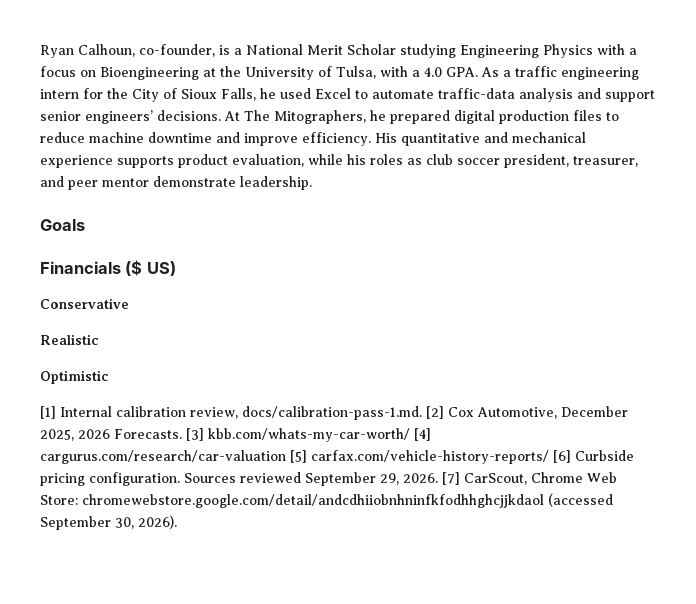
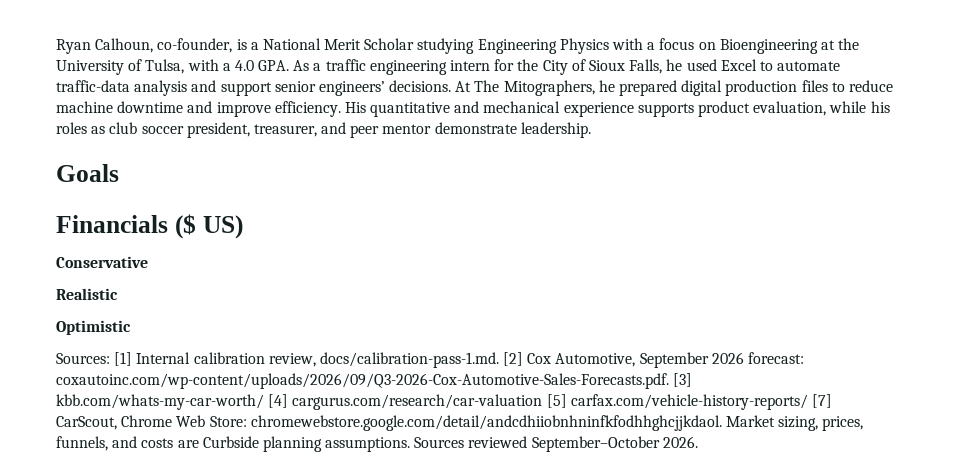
- [1] Internal calibration review, docs/calibration-pass-1.md. [2] Cox Automotive, December 2025, 2026 Forecasts. [3] kbb.com/whats-my-car-worth/ [4] cargurus.com/research/car-valuation [5] carfax.com/vehicle-history-reports/ [6] Curbside pricing configuration. Sources reviewed September 29, 2026. [7] CarScout, Chrome Web Store: chromewebstore.google.com/detail/andcdhiiobnhninfkfodhhghcjjkdaol (accessed September 30, 2026).
+ Sources: [1] Internal calibration review, docs/calibration-pass-1.md. [2] Cox Automotive, September 2026 forecast: coxautoinc.com/wp-content/uploads/2026/09/Q3-2026-Cox-Automotive-Sales-Forecasts.pdf. [3] kbb.com/whats-my-car-worth/ [4] cargurus.com/research/car-valuation [5] carfax.com/vehicle-history-reports/ [7] CarScout, Chrome Web Store: chromewebstore.google.com/detail/andcdhiiobnhninfkfodhhghcjjkdaol. Market sizing, prices, funnels, and costs are Curbside planning assumptions. Sources reviewed September–October 2026.

